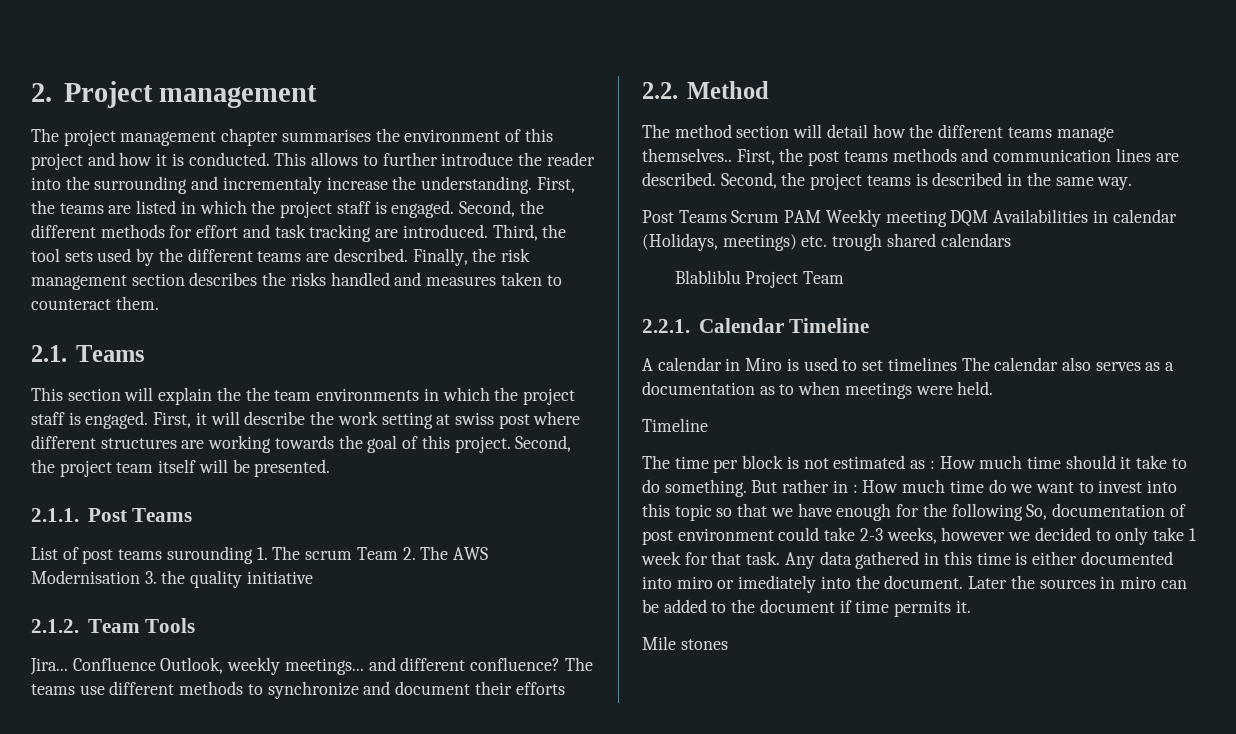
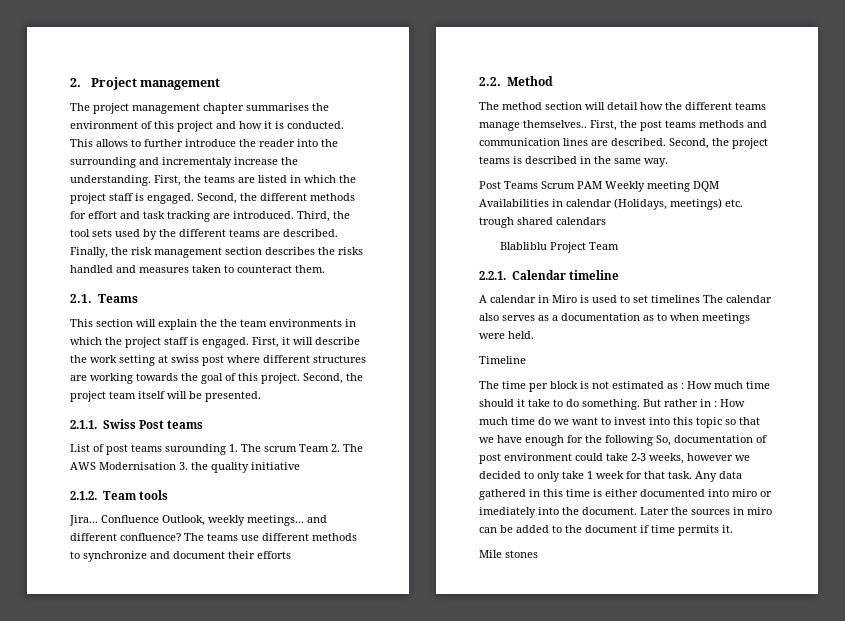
- 2.1.1. Post Teams
+ 2.1.1. Swiss Post teams
- 2.1.2. Team Tools
+ 2.1.2. Team tools
- 2.2.1. Calendar Timeline
+ 2.2.1. Calendar timeline

